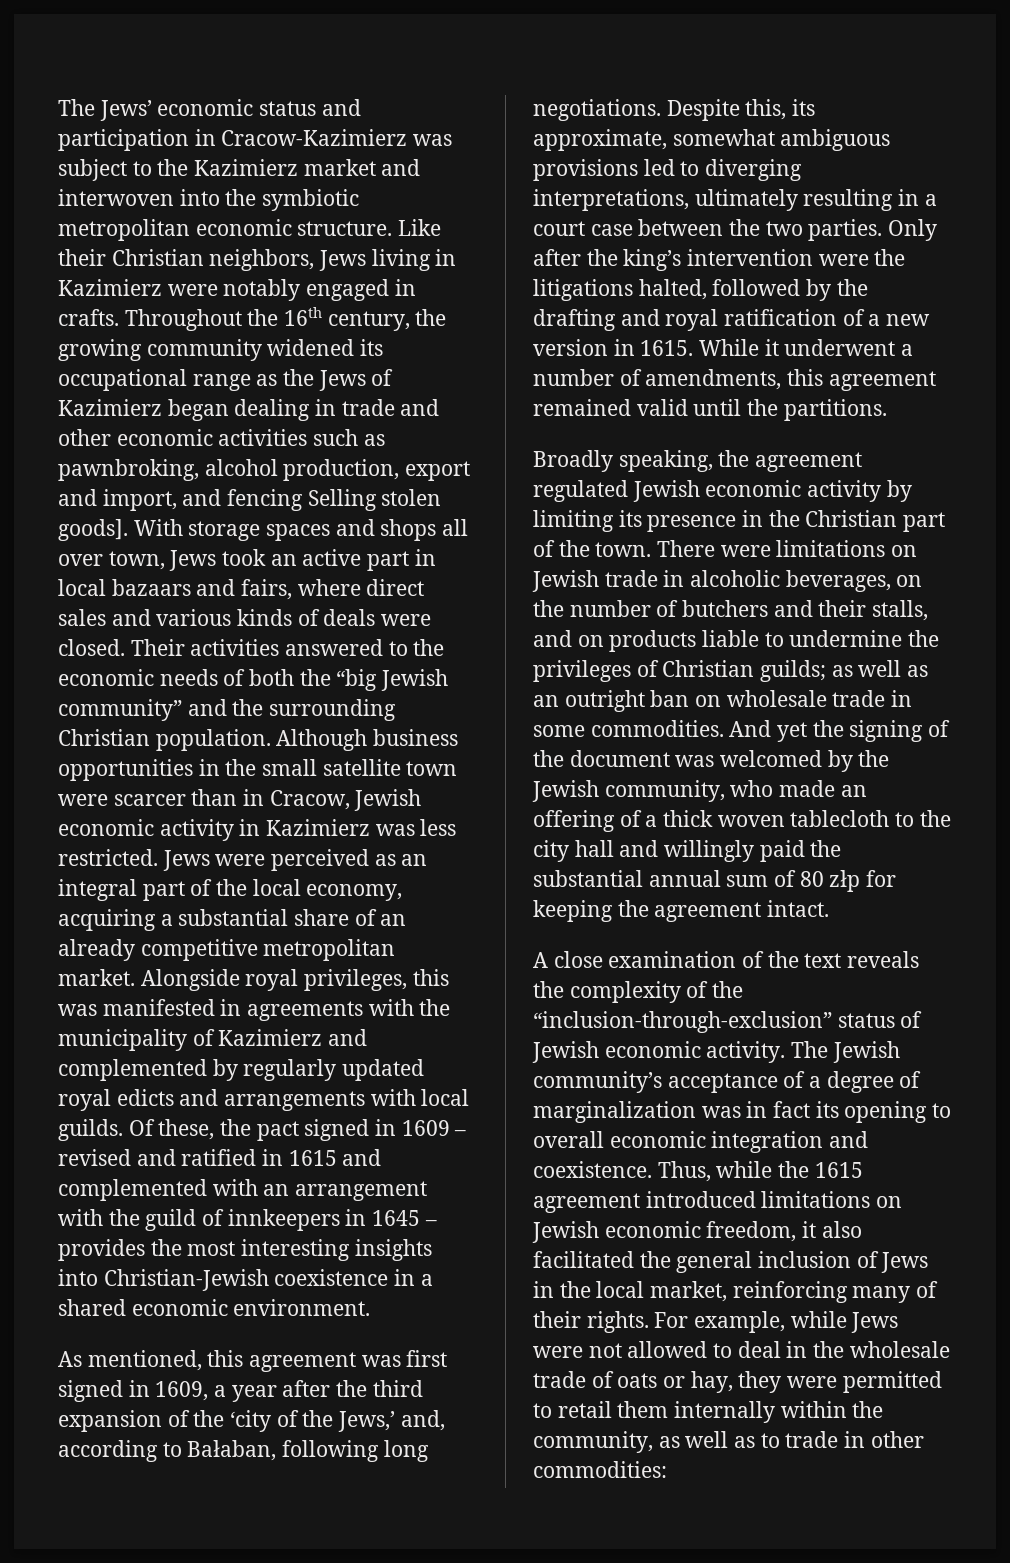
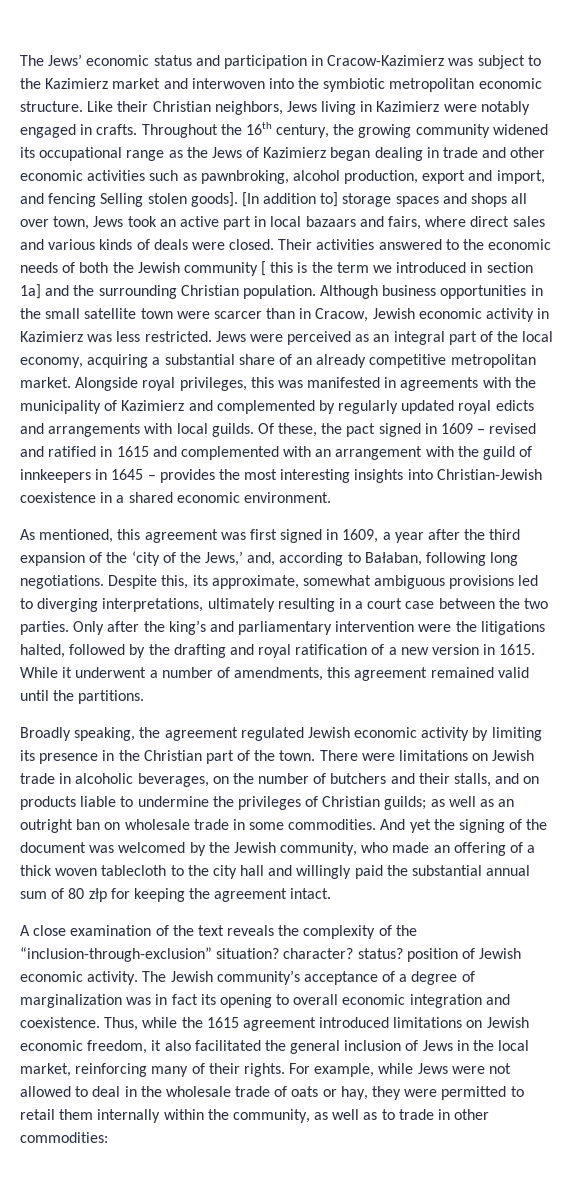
- With storage spaces and shops all over town, Jews took an active part in local bazaars and fairs, where direct sales and various kinds of deals were closed.
+ [In addition to] storage spaces and shops all over town, Jews took an active part in local bazaars and fairs, where direct sales and various kinds of deals were closed.
- Their activities answered to the economic needs of both the “big Jewish community” and the surrounding Christian population.
+ Their activities answered to the economic needs of both the Jewish community [ this is the term we introduced in section 1a] and the surrounding Christian population.
- Only after the king’s intervention were the litigations halted, followed by the drafting and royal ratification of a new version in 1615.
+ Only after the king’s and parliamentary intervention were the litigations halted, followed by the drafting and royal ratification of a new version in 1615.
- A close examination of the text reveals the complexity of the “inclusion-through-exclusion” status of Jewish economic activity.
+ A close examination of the text reveals the complexity of the “inclusion-through-exclusion” situation? character? status? position of Jewish economic activity.

